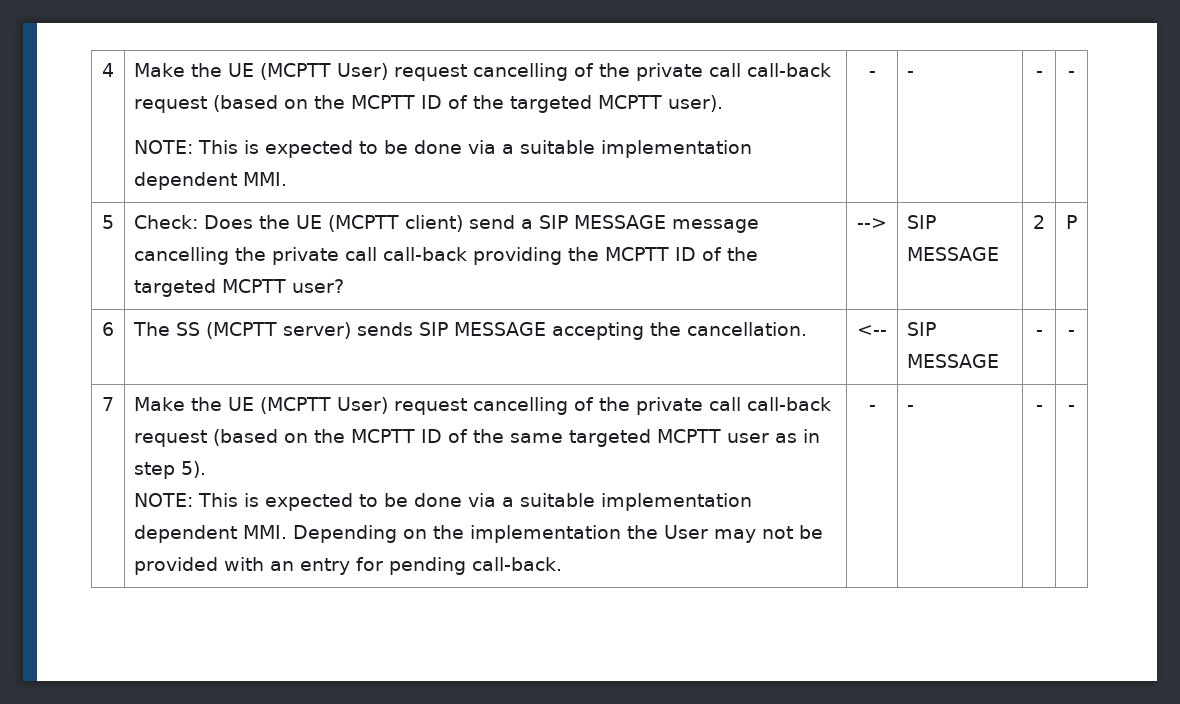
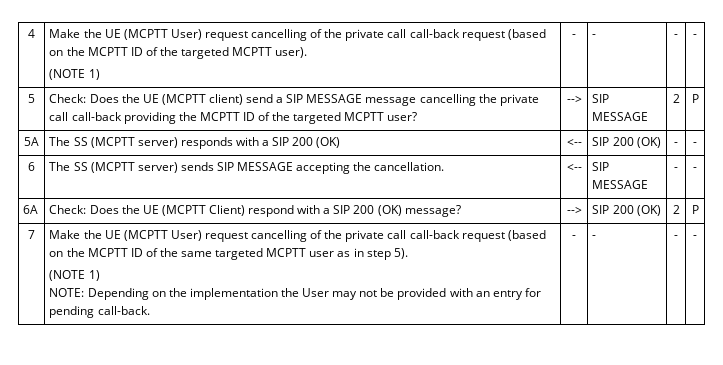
  Make the UE (MCPTT User) request cancelling of the private call call-back request (based on the MCPTT ID of the targeted MCPTT user).
- NOTE: This is expected to be done via a suitable implementation dependent MMI.
+ (NOTE 1)
+ 5A | The SS (MCPTT server) responds with a SIP 200 (OK) | <-- | SIP 200 (OK) | - | -
+ 6A | Check: Does the UE (MCPTT Client) respond with a SIP 200 (OK) message? | --> | SIP 200 (OK) | 2 | P
  Make the UE (MCPTT User) request cancelling of the private call call-back request (based on the MCPTT ID of the same targeted MCPTT user as in step 5).
- NOTE: This is expected to be done via a suitable implementation dependent MMI. Depending on the implementation the User may not be provided with an entry for pending call-back.
+ (NOTE 1)
+ NOTE: Depending on the implementation the User may not be provided with an entry for pending call-back.

